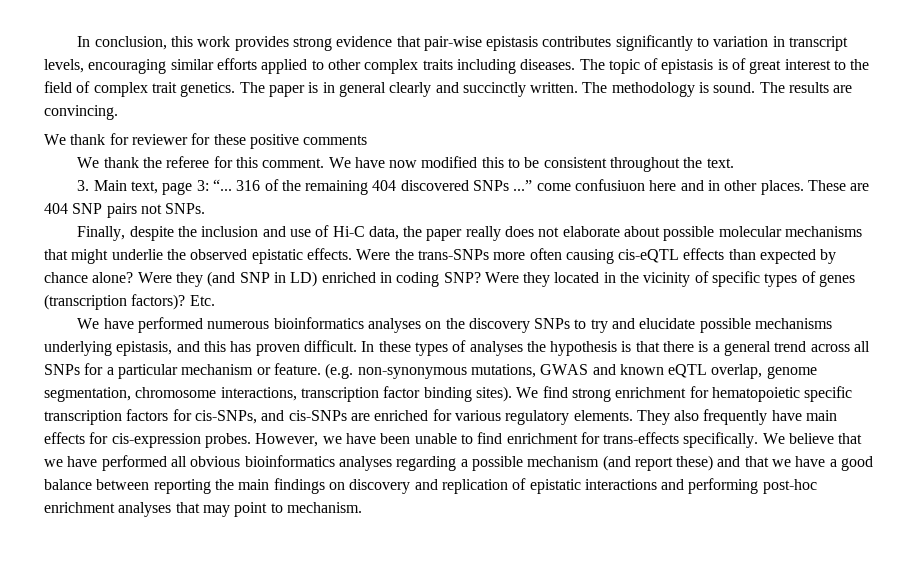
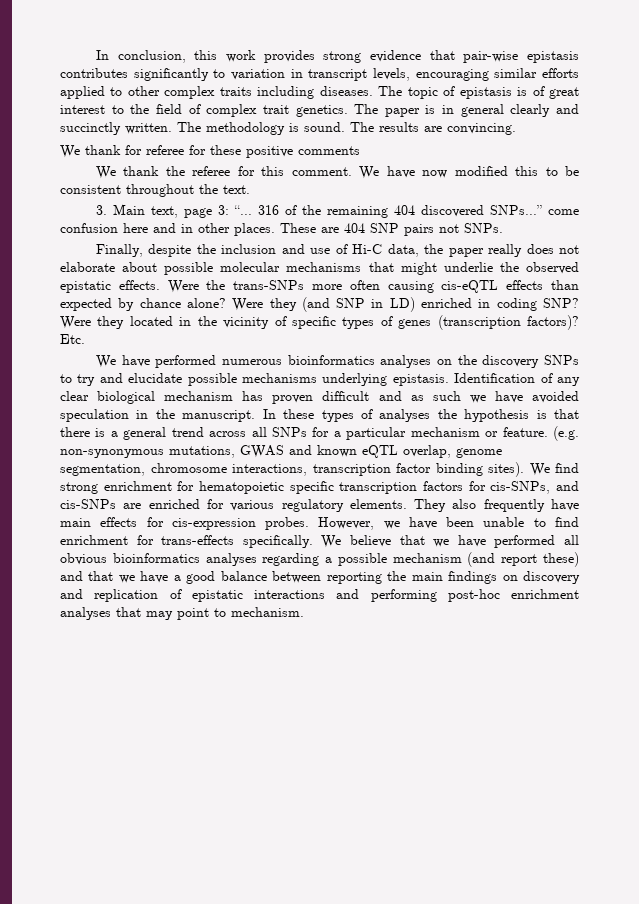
- We thank for reviewer for these positive comments
+ We thank for referee for these positive comments
- 316 of the remaining 404 discovered SNPs ...” come confusiuon here and in other places.
+ 316 of the remaining 404 discovered SNPs...” come confusion here and in other places.
- We have performed numerous bioinformatics analyses on the discovery SNPs to try and elucidate possible mechanisms underlying epistasis, and this has proven difficult.
+ We have performed numerous bioinformatics analyses on the discovery SNPs to try and elucidate possible mechanisms underlying epistasis. Identification of any clear biological mechanism has proven difficult and as such we have avoided speculation in the manuscript.

